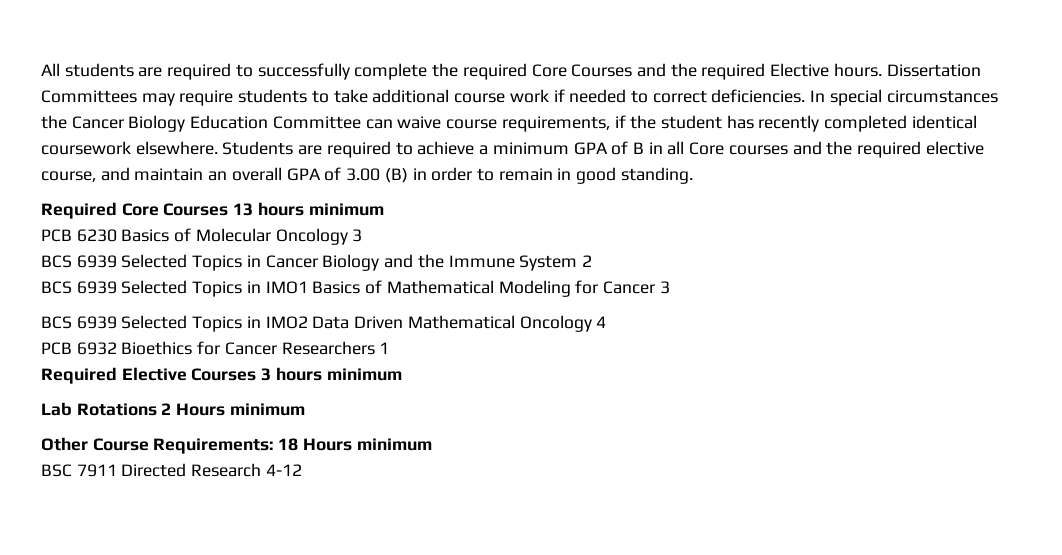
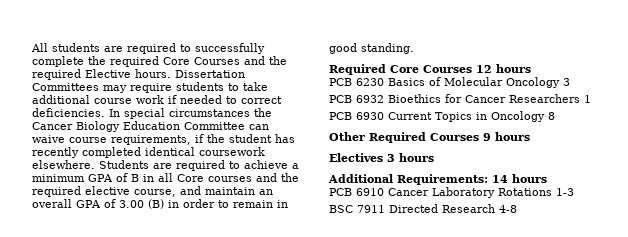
- Required Core Courses 13 hours minimum
+ Required Core Courses 12 hours
- BCS 6939 Selected Topics in Cancer Biology and the Immune System 2
- BCS 6939 Selected Topics in IMO1 Basics of Mathematical Modeling for Cancer 3
- BCS 6939 Selected Topics in IMO2 Data Driven Mathematical Oncology 4
- Required Elective Courses 3 hours minimum
- Lab Rotations 2 Hours minimum
- Other Course Requirements: 18 Hours minimum
+ PCB 6930 Current Topics in Oncology 8
+ Other Required Courses 9 hours
+ Electives 3 hours
+ Additional Requirements: 14 hours
+ PCB 6910 Cancer Laboratory Rotations 1-3
- BSC 7911 Directed Research 4-12
+ BSC 7911 Directed Research 4-8

